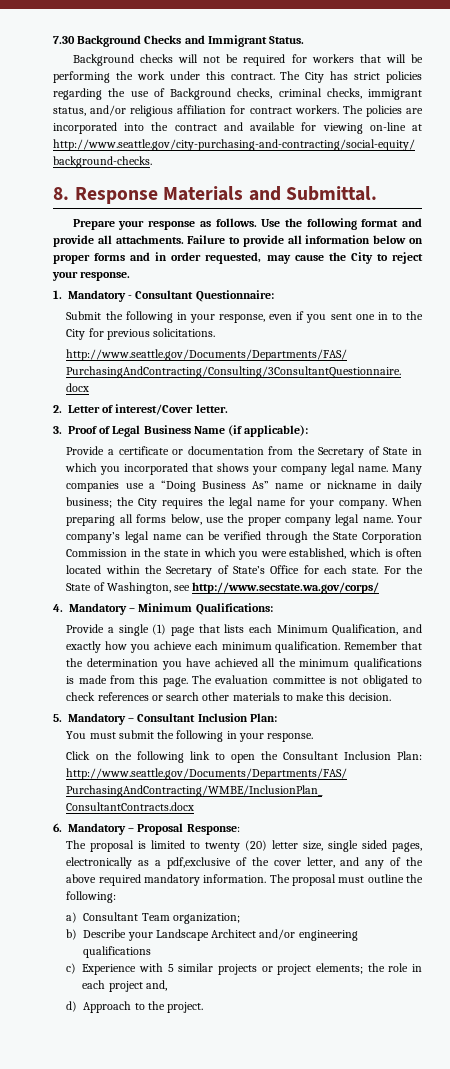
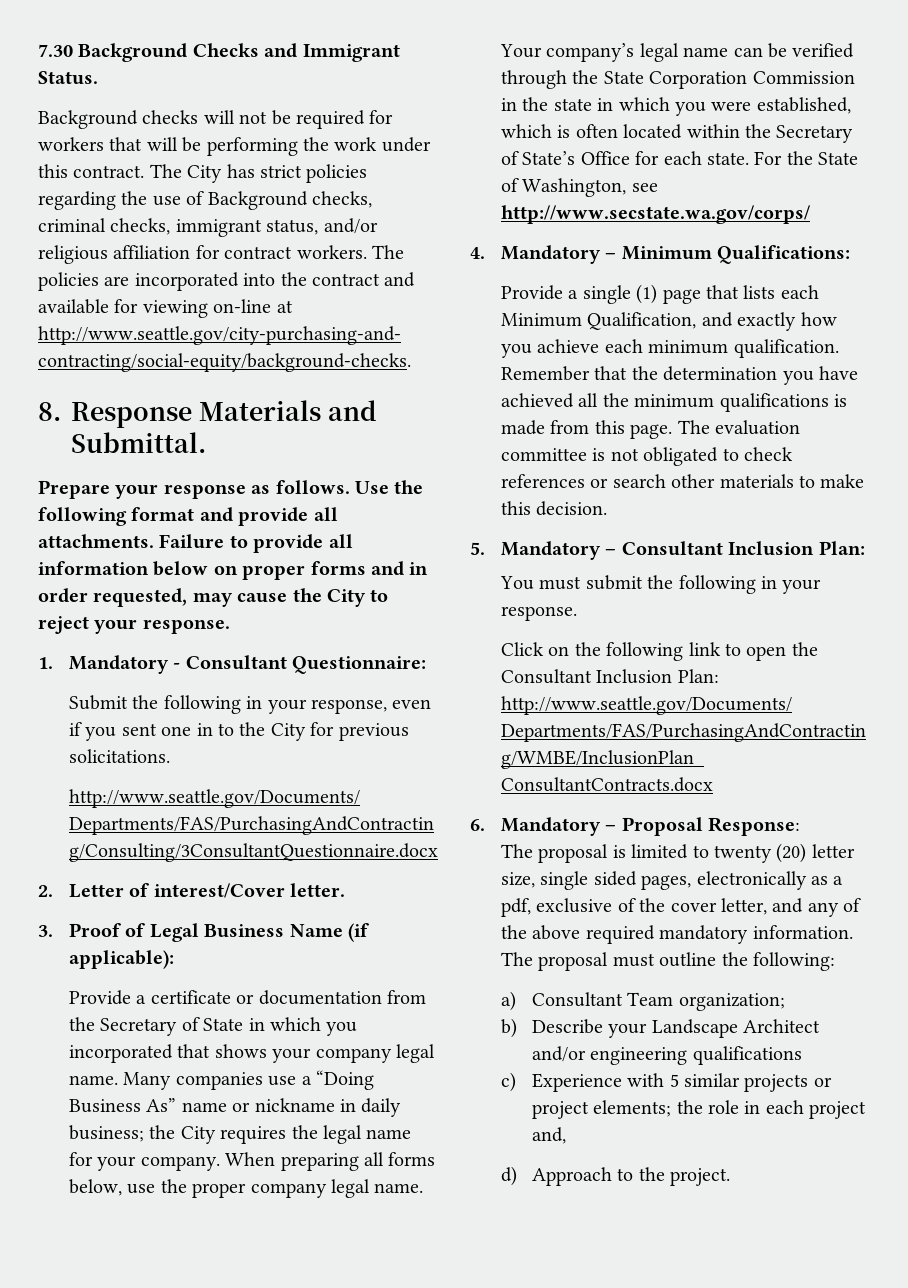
- The proposal is limited to twenty (20) letter size, single sided pages, electronically as a pdf,exclusive of the cover letter, and any of the above required mandatory information.
+ The proposal is limited to twenty (20) letter size, single sided pages, electronically as a pdf, exclusive of the cover letter, and any of the above required mandatory information.

